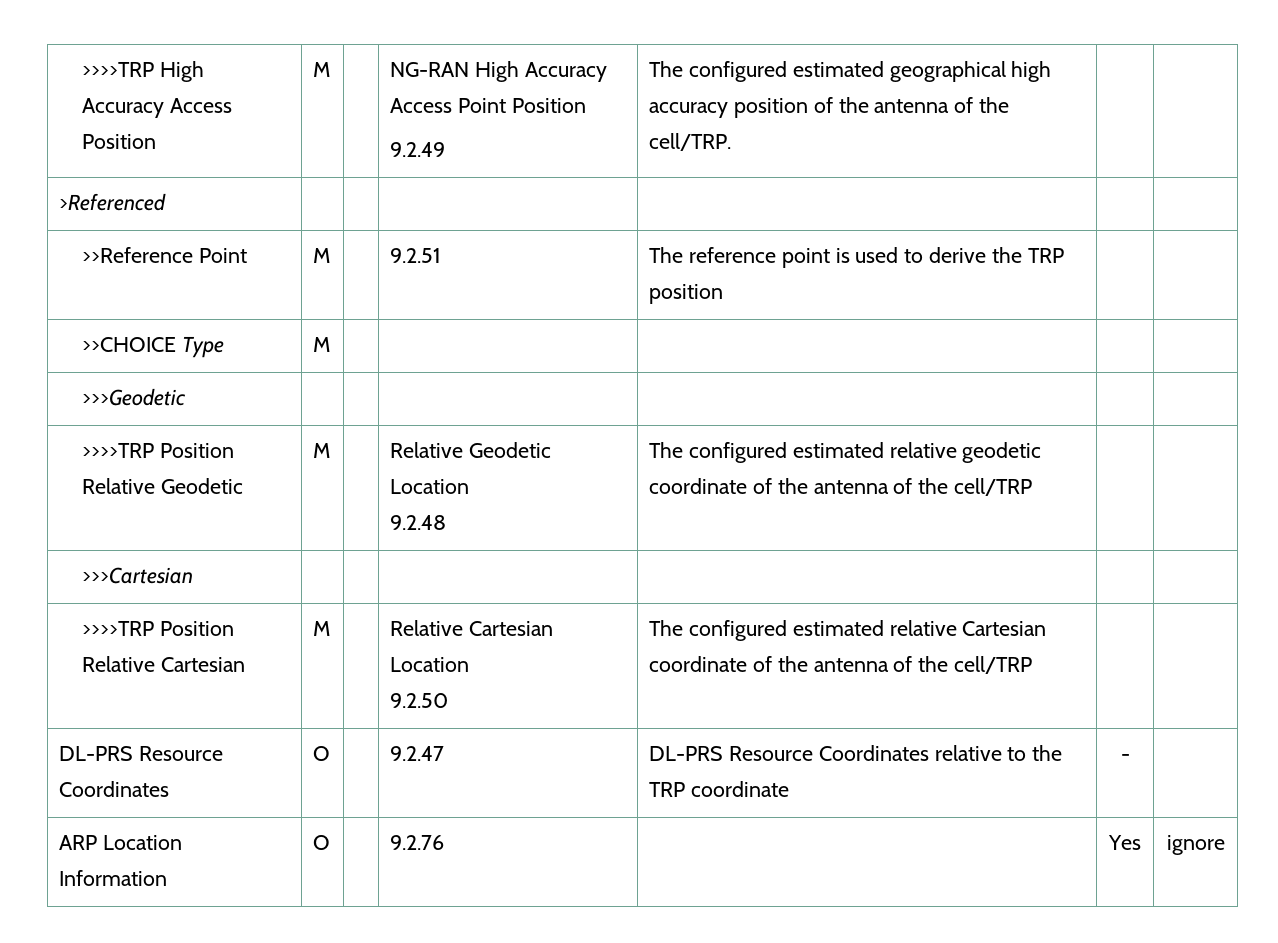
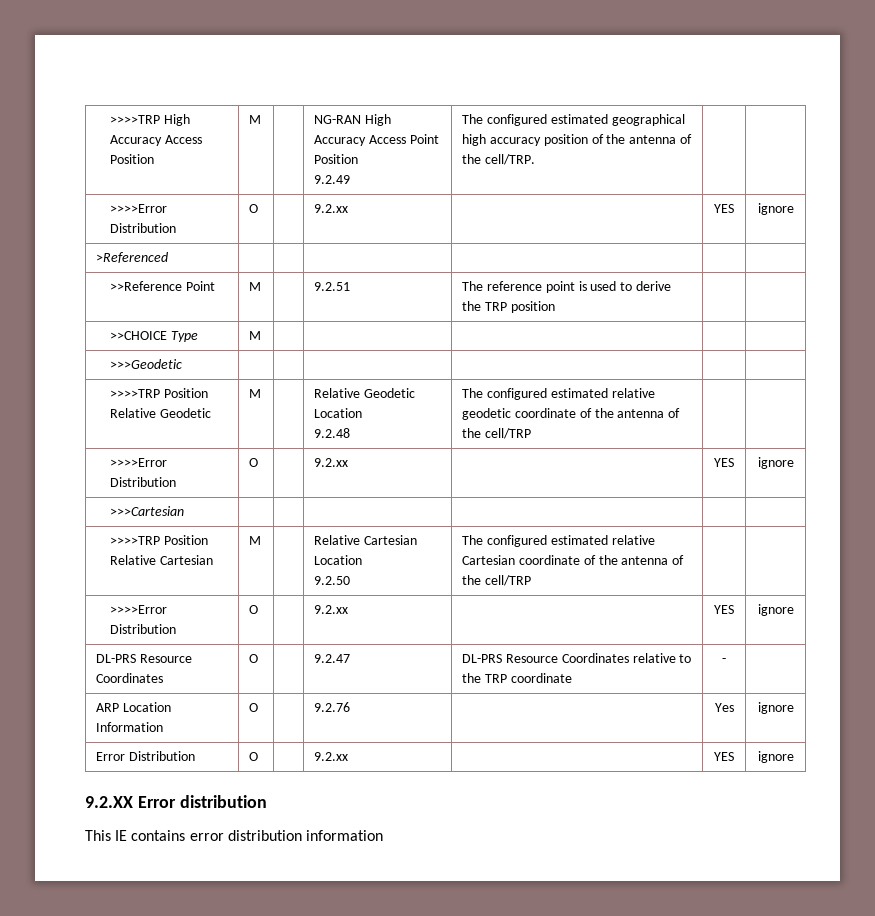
  >>>>TRP High Accuracy Access Position | M | | NG-RAN High Accuracy Access Point Position
  9.2.49 | The configured estimated geographical high accuracy position of the antenna of the cell/TRP. | |
+ >>>>Error Distribution | O | | 9.2.xx | | YES | ignore
  >>>>TRP Position Relative Geodetic | M | | Relative Geodetic Location
  9.2.48 | The configured estimated relative geodetic coordinate of the antenna of the cell/TRP | |
+ >>>>Error Distribution | O | | 9.2.xx | | YES | ignore
  >>>>TRP Position Relative Cartesian | M | | Relative Cartesian Location
  9.2.50 | The configured estimated relative Cartesian coordinate of the antenna of the cell/TRP | |
+ >>>>Error Distribution | O | | 9.2.xx | | YES | ignore
+ Error Distribution | O | | 9.2.xx | | YES | ignore
+ 9.2.XX Error distribution
+ This IE contains error distribution information

